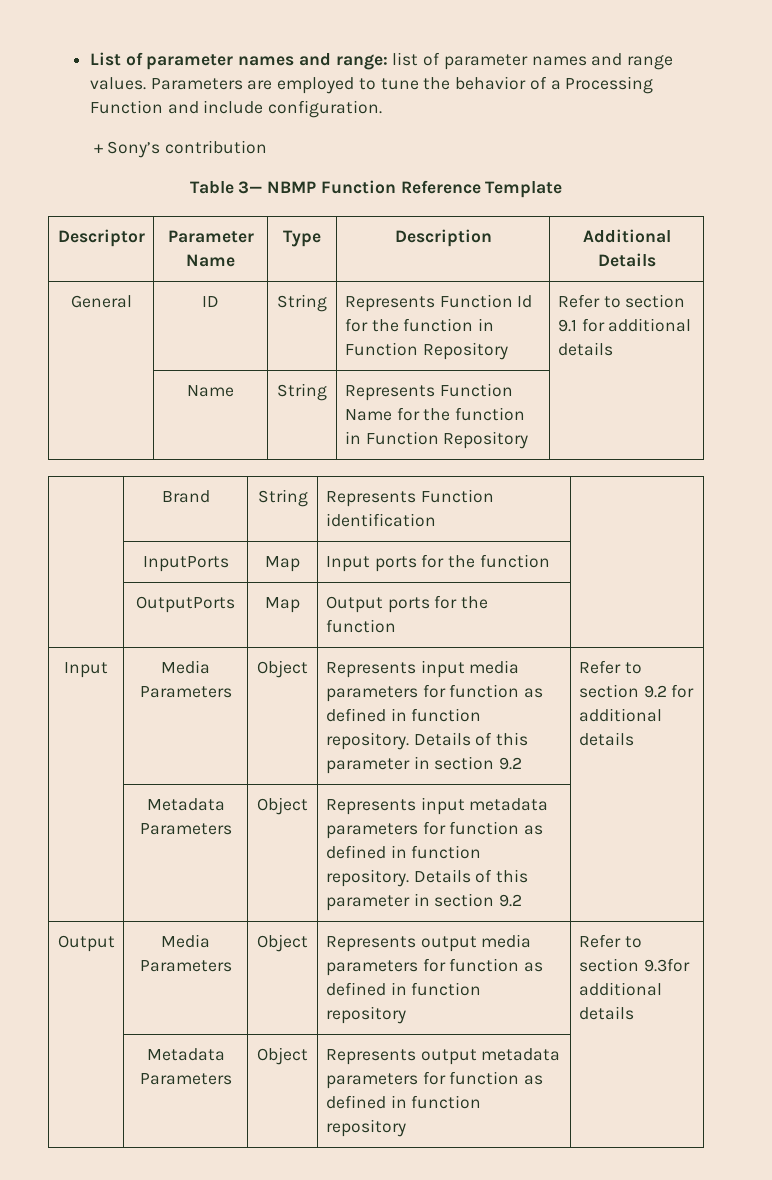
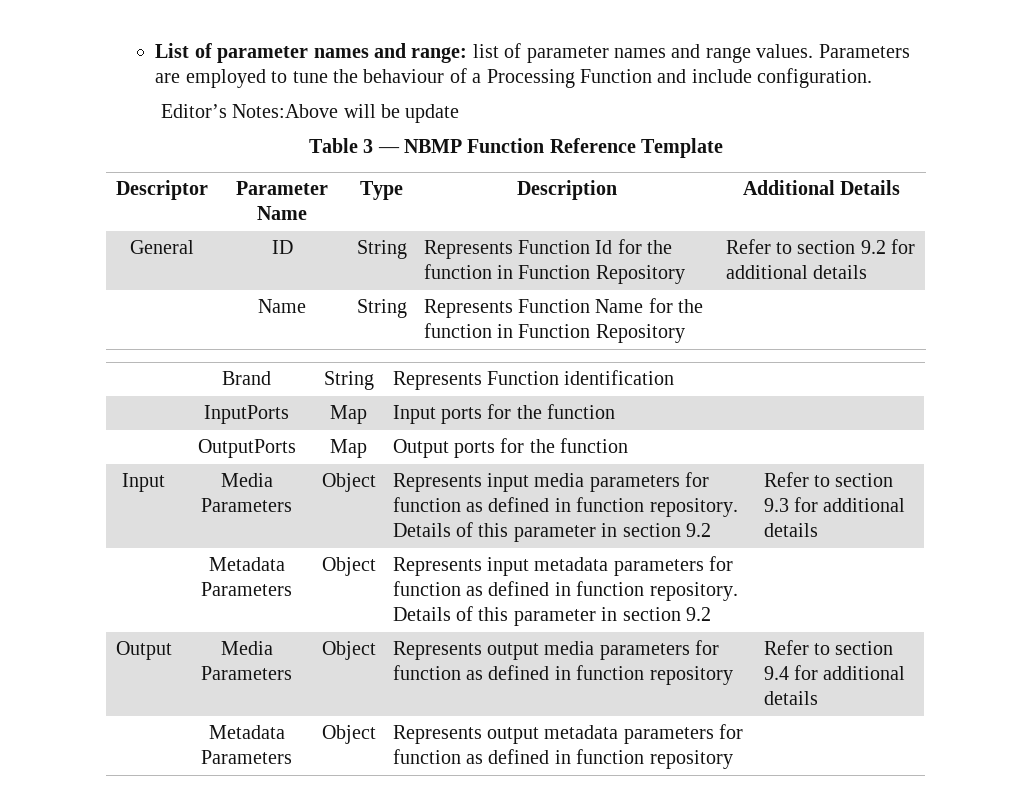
- Parameters are employed to tune the behavior of a Processing Function and include configuration.
+ Parameters are employed to tune the behaviour of a Processing Function and include configuration.
- + Sony’s contribution
+ Editor’s Notes:Above will be update
- Table 3— NBMP Function Reference Template
+ Table 3 — NBMP Function Reference Template
- General | ID | String | Represents Function Id for the function in Function Repository | Refer to section 9.1 for additional details
+ General | ID | String | Represents Function Id for the function in Function Repository | Refer to section 9.2 for additional details
- Input | Media Parameters | Object | Represents input media parameters for function as defined in function repository. Details of this parameter in section 9.2 | Refer to section 9.2 for additional details
+ Input | Media Parameters | Object | Represents input media parameters for function as defined in function repository. Details of this parameter in section 9.2 | Refer to section 9.3 for additional details
- Output | Media Parameters | Object | Represents output media parameters for function as defined in function repository | Refer to section 9.3for additional details
+ Output | Media Parameters | Object | Represents output media parameters for function as defined in function repository | Refer to section 9.4 for additional details

